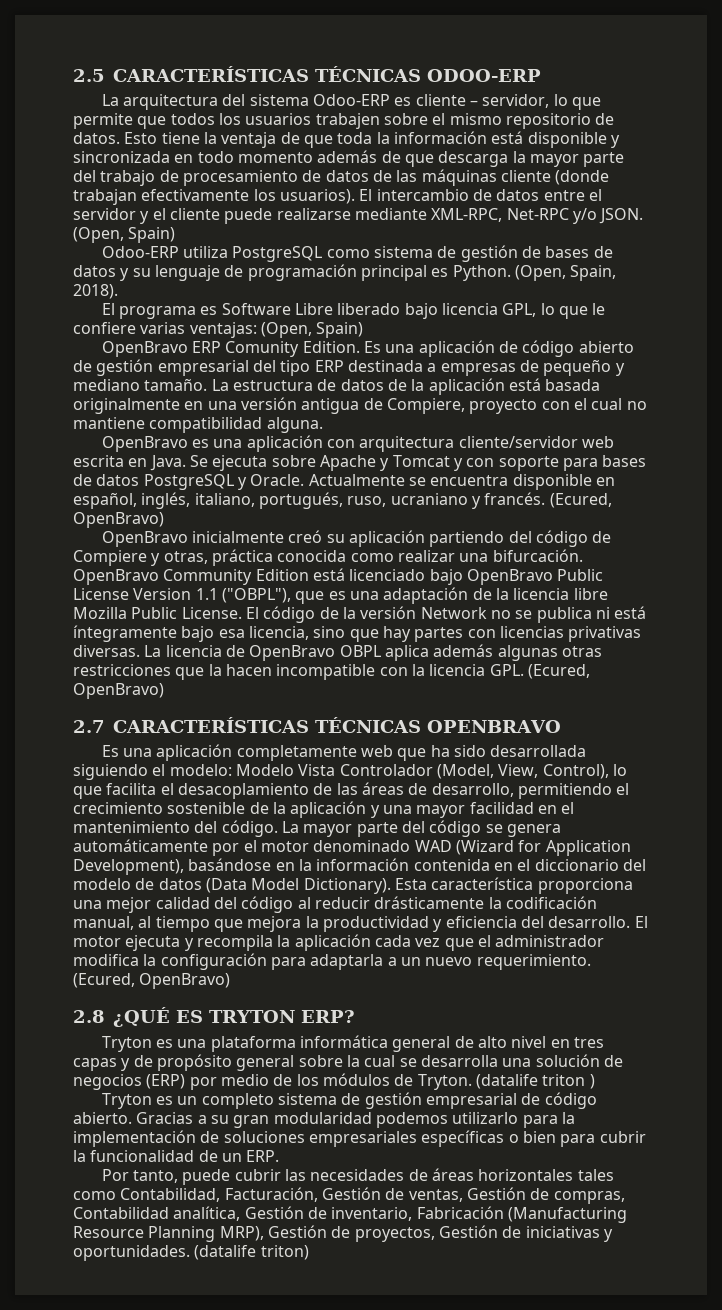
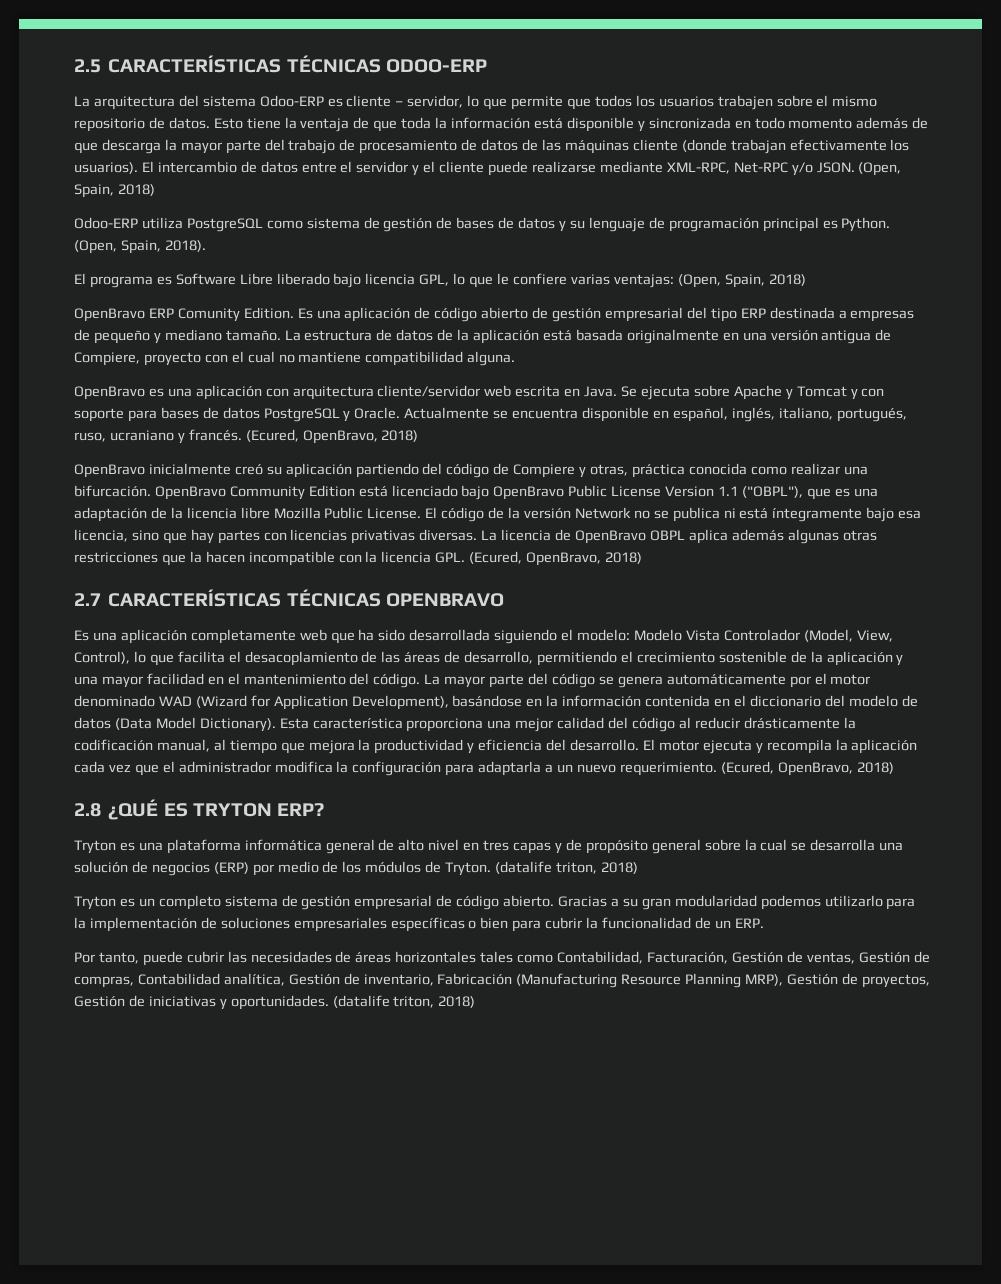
- El intercambio de datos entre el servidor y el cliente puede realizarse mediante XML-RPC, Net-RPC y/o JSON. (Open, Spain)
+ El intercambio de datos entre el servidor y el cliente puede realizarse mediante XML-RPC, Net-RPC y/o JSON. (Open, Spain, 2018)
- El programa es Software Libre liberado bajo licencia GPL, lo que le confiere varias ventajas: (Open, Spain)
+ El programa es Software Libre liberado bajo licencia GPL, lo que le confiere varias ventajas: (Open, Spain, 2018)
- Actualmente se encuentra disponible en español, inglés, italiano, portugués, ruso, ucraniano y francés. (Ecured, OpenBravo)
+ Actualmente se encuentra disponible en español, inglés, italiano, portugués, ruso, ucraniano y francés. (Ecured, OpenBravo, 2018)
- La licencia de OpenBravo OBPL aplica además algunas otras restricciones que la hacen incompatible con la licencia GPL. (Ecured, OpenBravo)
+ La licencia de OpenBravo OBPL aplica además algunas otras restricciones que la hacen incompatible con la licencia GPL. (Ecured, OpenBravo, 2018)
- El motor ejecuta y recompila la aplicación cada vez que el administrador modifica la configuración para adaptarla a un nuevo requerimiento. (Ecured, OpenBravo)
+ El motor ejecuta y recompila la aplicación cada vez que el administrador modifica la configuración para adaptarla a un nuevo requerimiento. (Ecured, OpenBravo, 2018)
- Tryton es una plataforma informática general de alto nivel en tres capas y de propósito general sobre la cual se desarrolla una solución de negocios (ERP) por medio de los módulos de Tryton. (datalife triton )
+ Tryton es una plataforma informática general de alto nivel en tres capas y de propósito general sobre la cual se desarrolla una solución de negocios (ERP) por medio de los módulos de Tryton. (datalife triton, 2018)
- Por tanto, puede cubrir las necesidades de áreas horizontales tales como Contabilidad, Facturación, Gestión de ventas, Gestión de compras, Contabilidad analítica, Gestión de inventario, Fabricación (Manufacturing Resource Planning MRP), Gestión de proyectos, Gestión de iniciativas y oportunidades. (datalife triton)
+ Por tanto, puede cubrir las necesidades de áreas horizontales tales como Contabilidad, Facturación, Gestión de ventas, Gestión de compras, Contabilidad analítica, Gestión de inventario, Fabricación (Manufacturing Resource Planning MRP), Gestión de proyectos, Gestión de iniciativas y oportunidades. (datalife triton, 2018)

